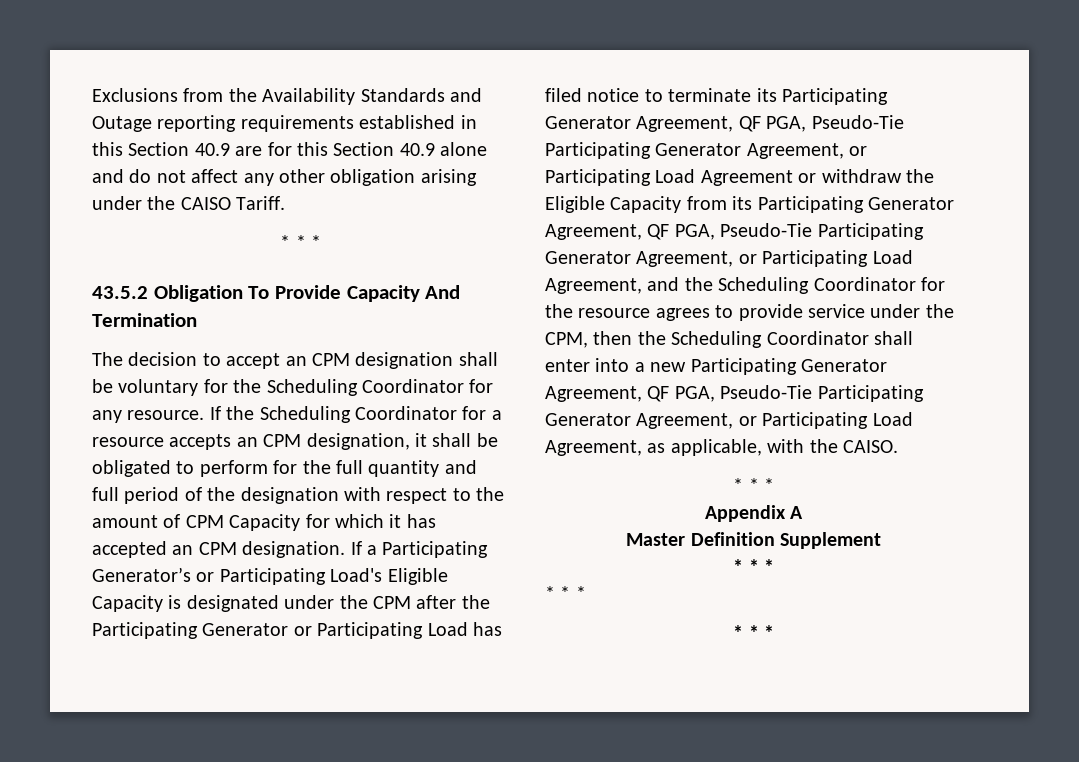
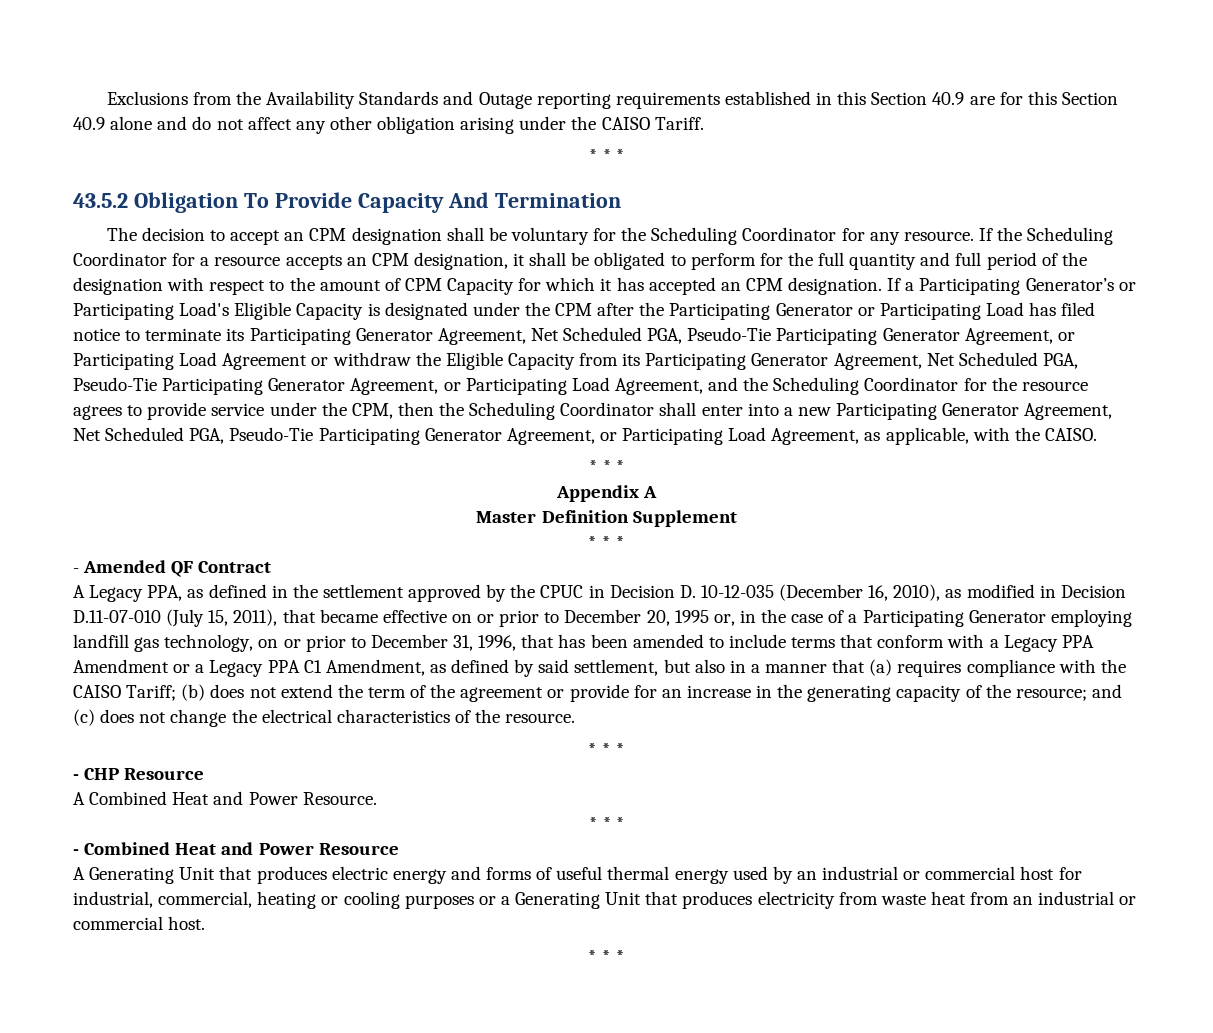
- If a Participating Generator’s or Participating Load's Eligible Capacity is designated under the CPM after the Participating Generator or Participating Load has filed notice to terminate its Participating Generator Agreement, QF PGA, Pseudo-Tie Participating Generator Agreement, or Participating Load Agreement or withdraw the Eligible Capacity from its Participating Generator Agreement, QF PGA, Pseudo-Tie Participating Generator Agreement, or Participating Load Agreement, and the Scheduling Coordinator for the resource agrees to provide service under the CPM, then the Scheduling Coordinator shall enter into a new Participating Generator Agreement, QF PGA, Pseudo-Tie Participating Generator Agreement, or Participating Load Agreement, as applicable, with the CAISO.
+ If a Participating Generator’s or Participating Load's Eligible Capacity is designated under the CPM after the Participating Generator or Participating Load has filed notice to terminate its Participating Generator Agreement, Net Scheduled PGA, Pseudo-Tie Participating Generator Agreement, or Participating Load Agreement or withdraw the Eligible Capacity from its Participating Generator Agreement, Net Scheduled PGA, Pseudo-Tie Participating Generator Agreement, or Participating Load Agreement, and the Scheduling Coordinator for the resource agrees to provide service under the CPM, then the Scheduling Coordinator shall enter into a new Participating Generator Agreement, Net Scheduled PGA, Pseudo-Tie Participating Generator Agreement, or Participating Load Agreement, as applicable, with the CAISO.
  Master Definition Supplement
  * * *
+ - Amended QF Contract
+ A Legacy PPA, as defined in the settlement approved by the CPUC in Decision D. 10-12-035 (December 16, 2010), as modified in Decision D.11-07-010 (July 15, 2011), that became effective on or prior to December 20, 1995 or, in the case of a Participating Generator employing landfill gas technology, on or prior to December 31, 1996, that has been amended to include terms that conform with a Legacy PPA Amendment or a Legacy PPA C1 Amendment, as defined by said settlement, but also in a manner that (a) requires compliance with the CAISO Tariff; (b) does not extend the term of the agreement or provide for an increase in the generating capacity of the resource; and (c) does not change the electrical characteristics of the resource.
  * * *
+ - CHP Resource
+ A Combined Heat and Power Resource.
+ * * *
+ - Combined Heat and Power Resource
+ A Generating Unit that produces electric energy and forms of useful thermal energy used by an industrial or commercial host for industrial, commercial, heating or cooling purposes or a Generating Unit that produces electricity from waste heat from an industrial or commercial host.

